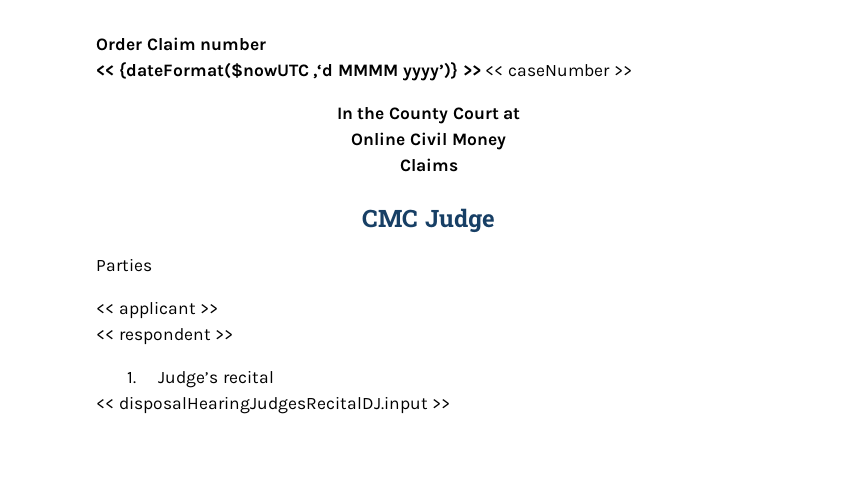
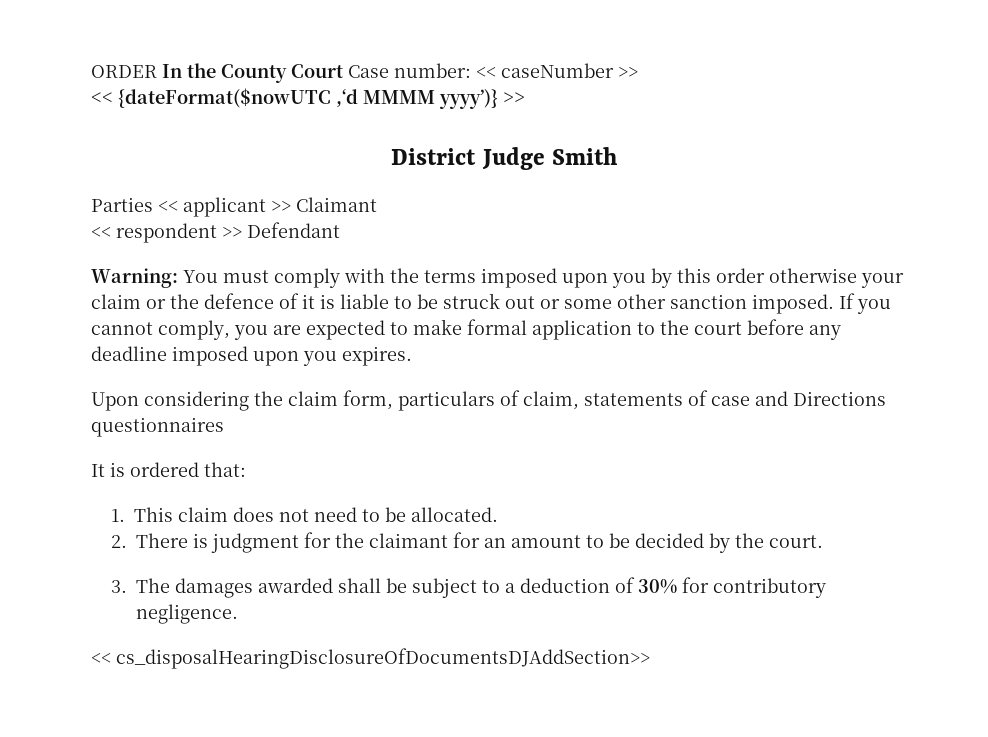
- Order Claim number
+ ORDER In the County Court Case number: << caseNumber >>
- << {dateFormat($nowUTC ,‘d MMMM yyyy’)} >> << caseNumber >>
- In the County Court at
- Online Civil Money
- Claims
- CMC Judge
+ << {dateFormat($nowUTC ,‘d MMMM yyyy’)} >>
+ District Judge Smith
- Parties
- << applicant >>
+ Parties << applicant >> Claimant
- << respondent >>
- 1. Judge’s recital
- << disposalHearingJudgesRecitalDJ.input >>
+ << respondent >> Defendant
+ Warning: You must comply with the terms imposed upon you by this order otherwise your claim or the defence of it is liable to be struck out or some other sanction imposed. If you cannot comply, you are expected to make formal application to the court before any deadline imposed upon you expires.
+ Upon considering the claim form, particulars of claim, statements of case and Directions questionnaires
+ It is ordered that:
+ 1. This claim does not need to be allocated.
+ 2. There is judgment for the claimant for an amount to be decided by the court.
+ 3. The damages awarded shall be subject to a deduction of 30% for contributory negligence.
+ << cs_disposalHearingDisclosureOfDocumentsDJAddSection>>

